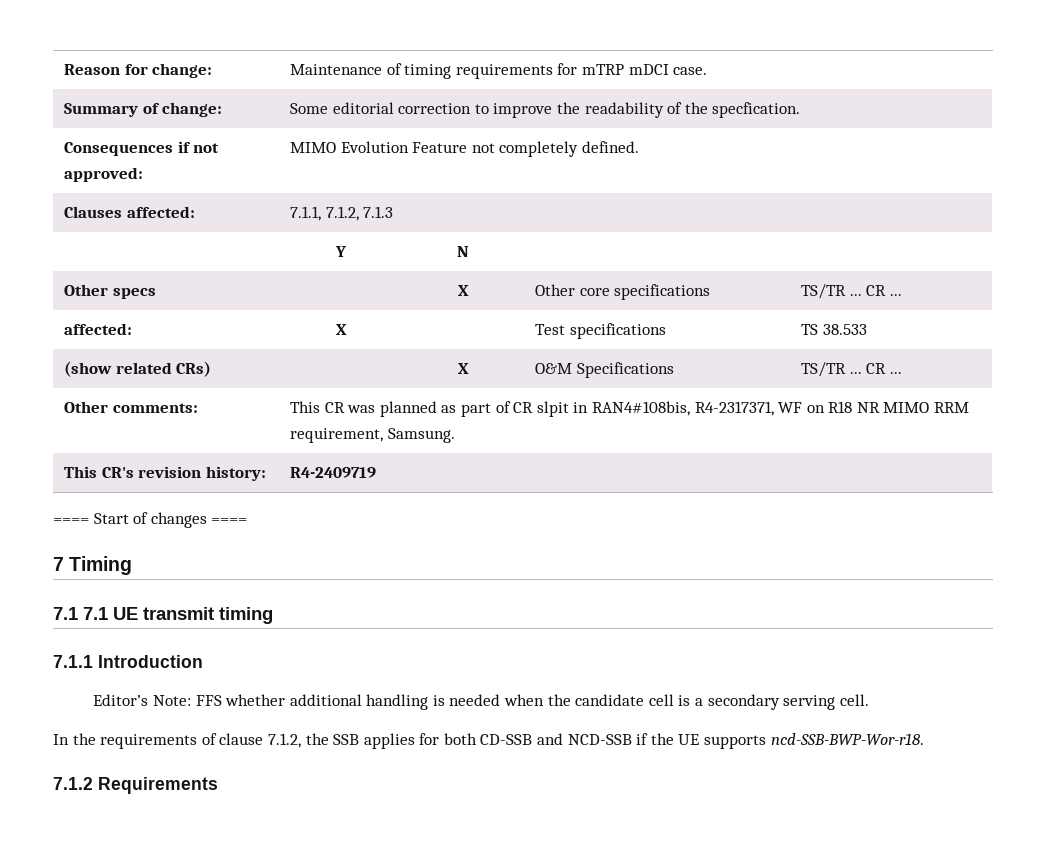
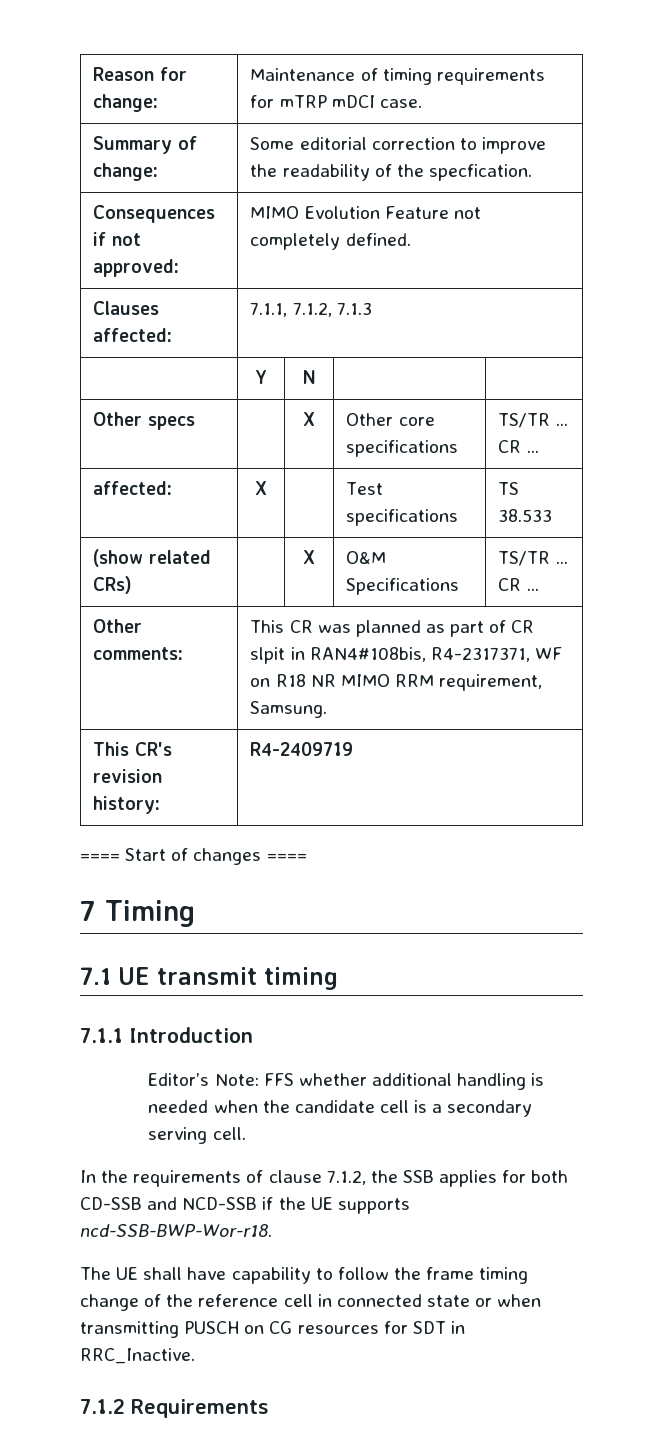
- 7.1 7.1 UE transmit timing
+ 7.1 UE transmit timing
+ The UE shall have capability to follow the frame timing change of the reference cell in connected state or when transmitting PUSCH on CG resources for SDT in RRC_Inactive.

